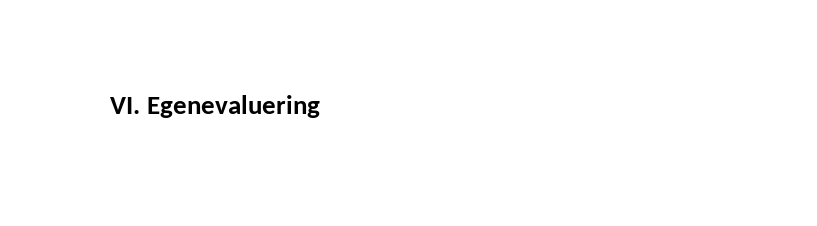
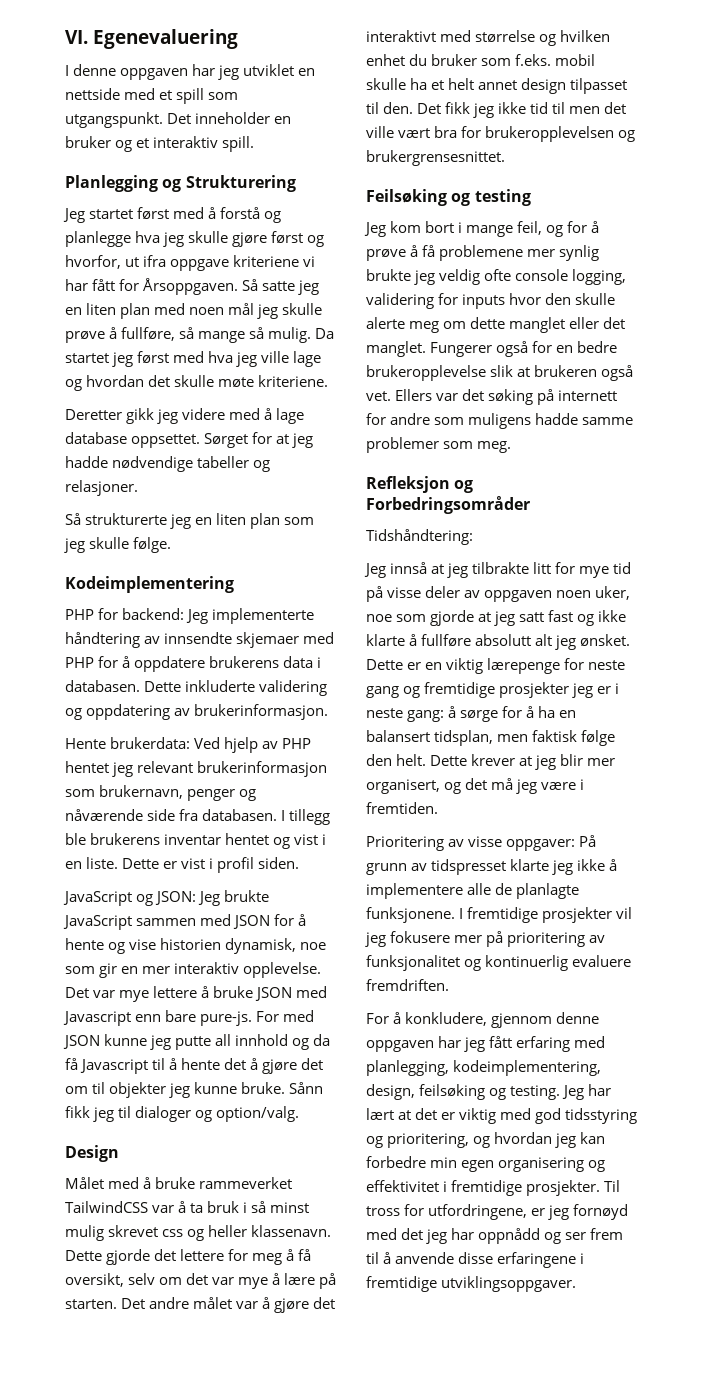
+ I denne oppgaven har jeg utviklet en nettside med et spill som utgangspunkt. Det inneholder en bruker og et interaktiv spill.
+ Planlegging og Strukturering
+ Jeg startet først med å forstå og planlegge hva jeg skulle gjøre først og hvorfor, ut ifra oppgave kriteriene vi har fått for Årsoppgaven. Så satte jeg en liten plan med noen mål jeg skulle prøve å fullføre, så mange så mulig. Da startet jeg først med hva jeg ville lage og hvordan det skulle møte kriteriene.
+ Deretter gikk jeg videre med å lage database oppsettet. Sørget for at jeg hadde nødvendige tabeller og relasjoner.
+ Så strukturerte jeg en liten plan som jeg skulle følge.
+ Kodeimplementering
+ PHP for backend: Jeg implementerte håndtering av innsendte skjemaer med PHP for å oppdatere brukerens data i databasen. Dette inkluderte validering og oppdatering av brukerinformasjon.
+ Hente brukerdata: Ved hjelp av PHP hentet jeg relevant brukerinformasjon som brukernavn, penger og nåværende side fra databasen. I tillegg ble brukerens inventar hentet og vist i en liste. Dette er vist i profil siden.
+ JavaScript og JSON: Jeg brukte JavaScript sammen med JSON for å hente og vise historien dynamisk, noe som gir en mer interaktiv opplevelse. Det var mye lettere å bruke JSON med Javascript enn bare pure-js. For med JSON kunne jeg putte all innhold og da få Javascript til å hente det å gjøre det om til objekter jeg kunne bruke. Sånn fikk jeg til dialoger og option/valg.
+ Design
+ Målet med å bruke rammeverket TailwindCSS var å ta bruk i så minst mulig skrevet css og heller klassenavn. Dette gjorde det lettere for meg å få oversikt, selv om det var mye å lære på starten. Det andre målet var å gjøre det interaktivt med størrelse og hvilken enhet du bruker som f.eks. mobil skulle ha et helt annet design tilpasset til den. Det fikk jeg ikke tid til men det ville vært bra for brukeropplevelsen og brukergrensesnittet.
+ Feilsøking og testing
+ Jeg kom bort i mange feil, og for å prøve å få problemene mer synlig brukte jeg veldig ofte console logging, validering for inputs hvor den skulle alerte meg om dette manglet eller det manglet. Fungerer også for en bedre brukeropplevelse slik at brukeren også vet. Ellers var det søking på internett for andre som muligens hadde samme problemer som meg.
+ Refleksjon og Forbedringsområder
+ Tidshåndtering:
+ Jeg innså at jeg tilbrakte litt for mye tid på visse deler av oppgaven noen uker, noe som gjorde at jeg satt fast og ikke klarte å fullføre absolutt alt jeg ønsket. Dette er en viktig lærepenge for neste gang og fremtidige prosjekter jeg er i neste gang: å sørge for å ha en balansert tidsplan, men faktisk følge den helt. Dette krever at jeg blir mer organisert, og det må jeg være i fremtiden.
+ Prioritering av visse oppgaver: På grunn av tidspresset klarte jeg ikke å implementere alle de planlagte funksjonene. I fremtidige prosjekter vil jeg fokusere mer på prioritering av funksjonalitet og kontinuerlig evaluere fremdriften.
+ For å konkludere, gjennom denne oppgaven har jeg fått erfaring med planlegging, kodeimplementering, design, feilsøking og testing. Jeg har lært at det er viktig med god tidsstyring og prioritering, og hvordan jeg kan forbedre min egen organisering og effektivitet i fremtidige prosjekter. Til tross for utfordringene, er jeg fornøyd med det jeg har oppnådd og ser frem til å anvende disse erfaringene i fremtidige utviklingsoppgaver.

